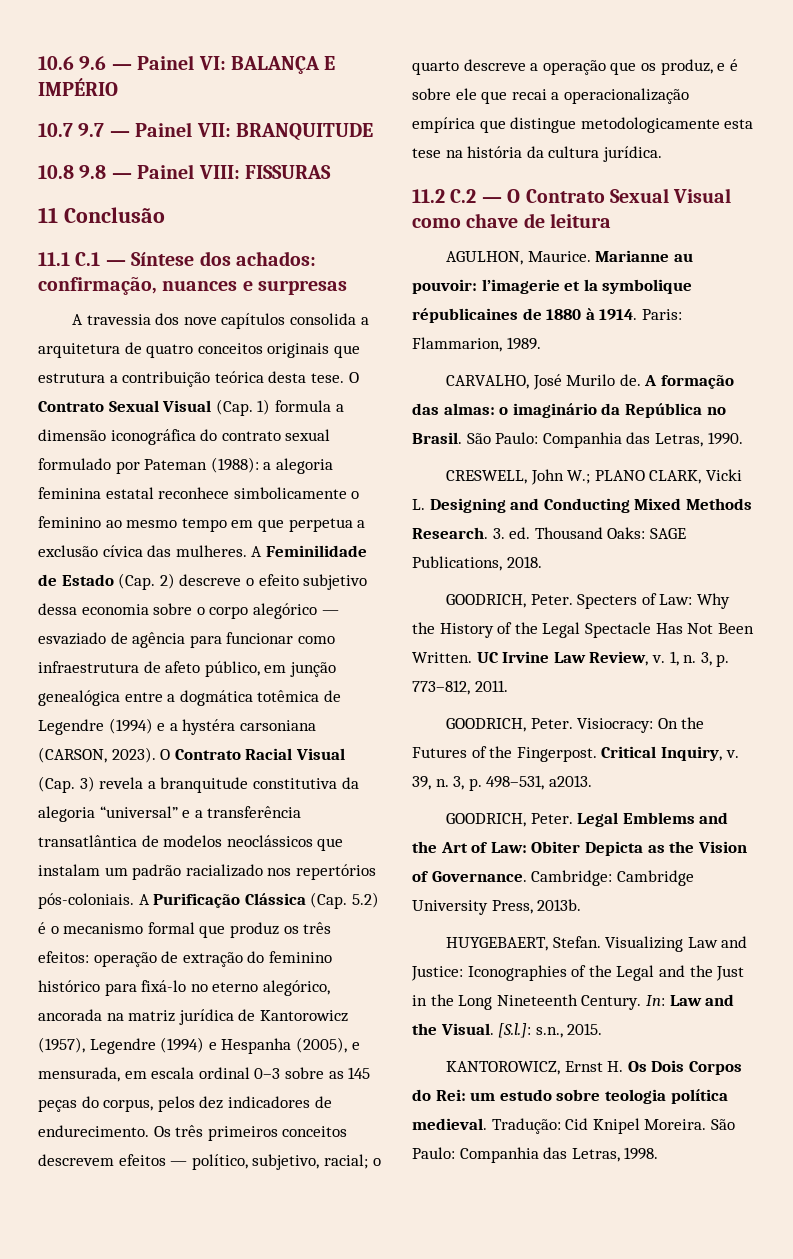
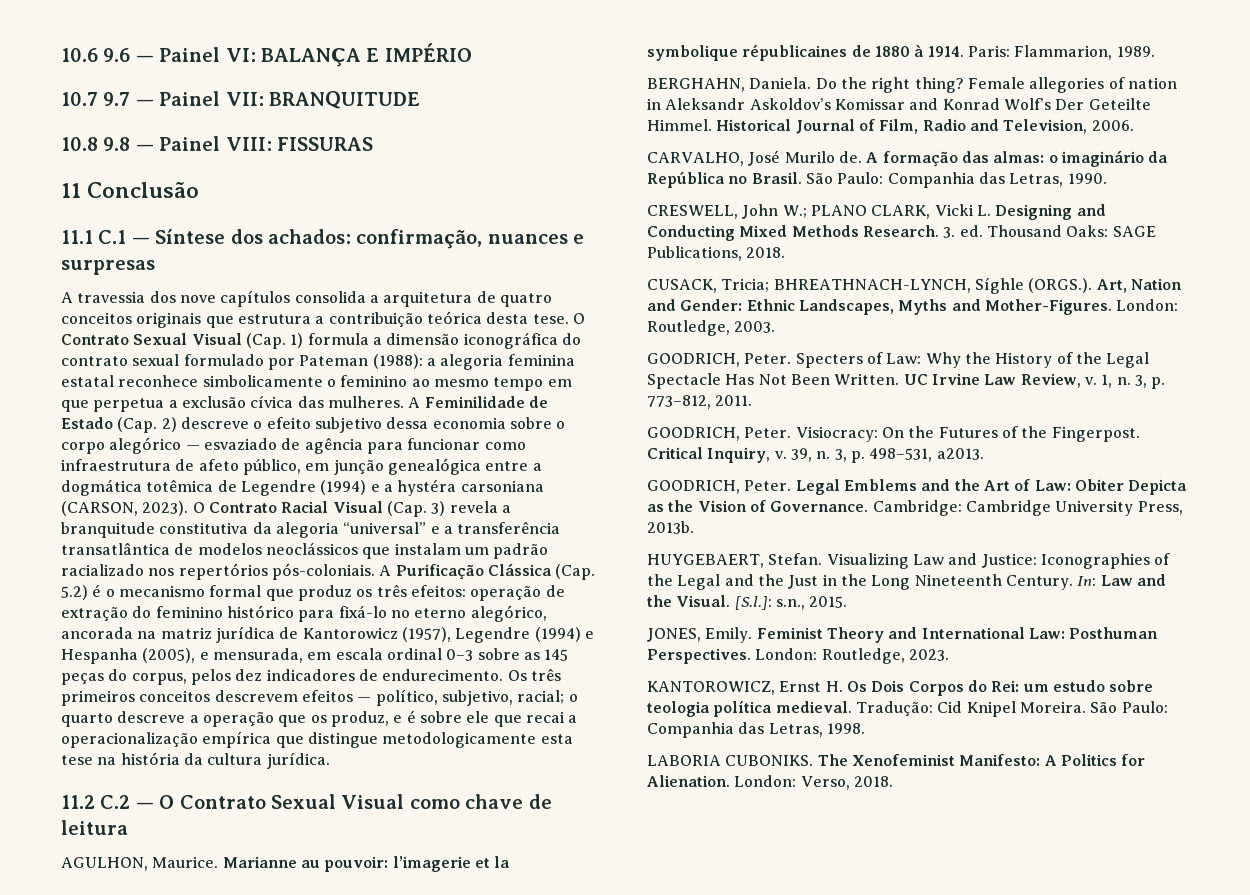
+ BERGHAHN, Daniela. Do the right thing? Female allegories of nation in Aleksandr Askoldov’s Komissar and Konrad Wolf’s Der Geteilte Himmel. Historical Journal of Film, Radio and Television, 2006.
+ CUSACK, Tricia; BHREATHNACH-LYNCH, Síghle (ORGS.). Art, Nation and Gender: Ethnic Landscapes, Myths and Mother-Figures. London: Routledge, 2003.
+ JONES, Emily. Feminist Theory and International Law: Posthuman Perspectives. London: Routledge, 2023.
+ LABORIA CUBONIKS. The Xenofeminist Manifesto: A Politics for Alienation. London: Verso, 2018.

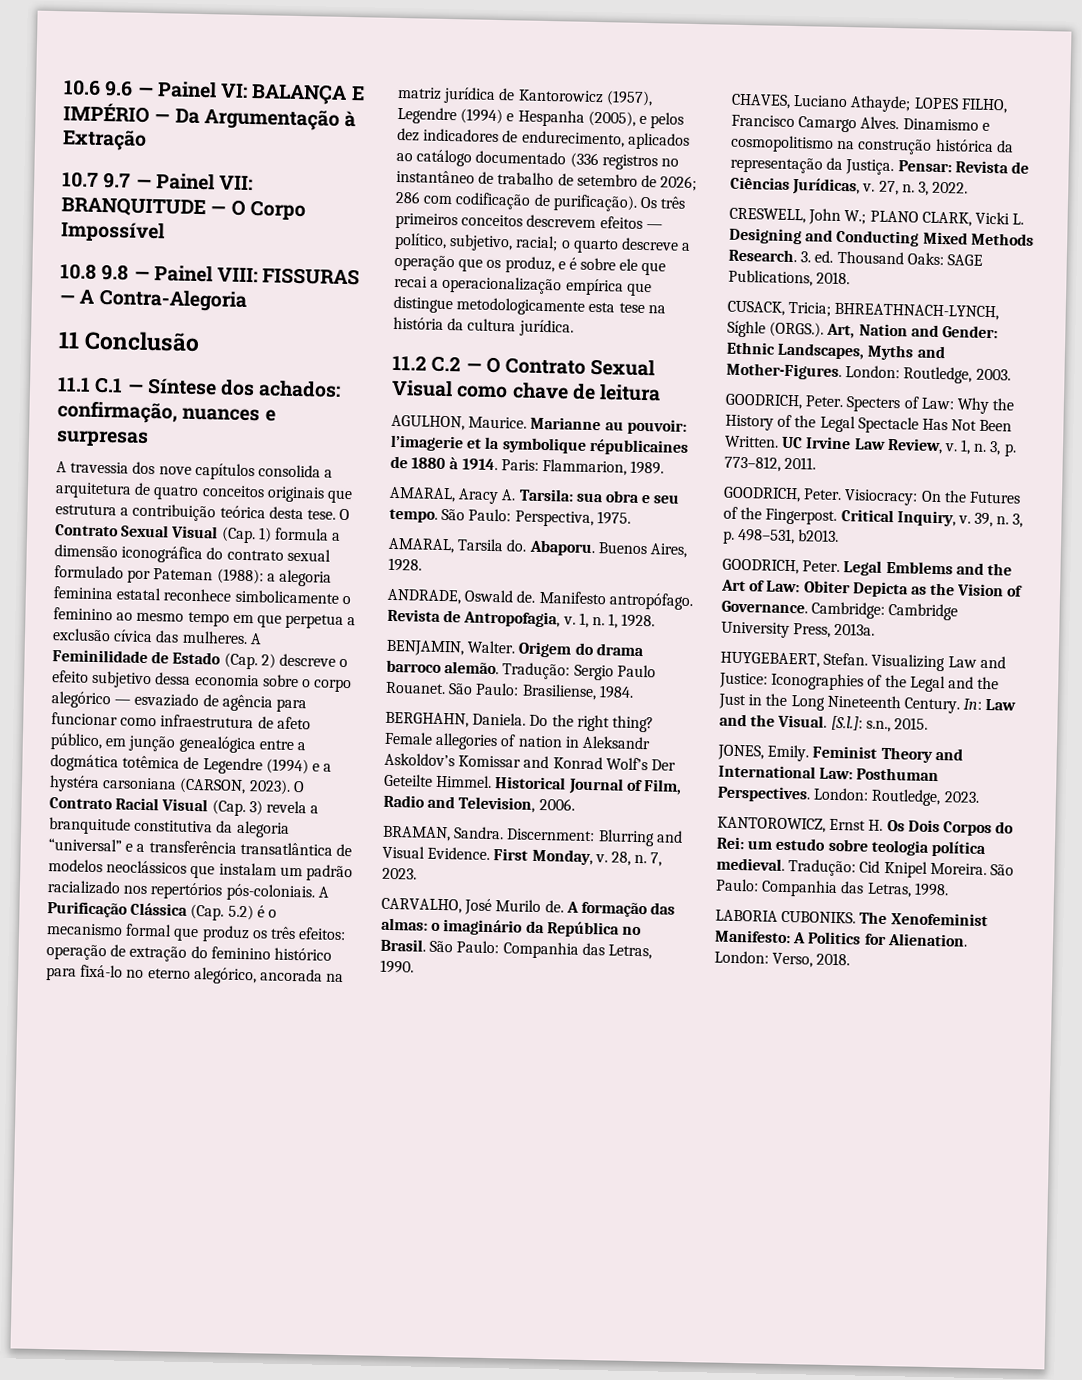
- 10.6 9.6 — Painel VI: BALANÇA E IMPÉRIO
+ 10.6 9.6 — Painel VI: BALANÇA E IMPÉRIO — Da Argumentação à Extração
- 10.7 9.7 — Painel VII: BRANQUITUDE
+ 10.7 9.7 — Painel VII: BRANQUITUDE — O Corpo Impossível
- 10.8 9.8 — Painel VIII: FISSURAS
+ 10.8 9.8 — Painel VIII: FISSURAS — A Contra-Alegoria
- A Purificação Clássica (Cap. 5.2) é o mecanismo formal que produz os três efeitos: operação de extração do feminino histórico para fixá-lo no eterno alegórico, ancorada na matriz jurídica de Kantorowicz (1957), Legendre (1994) e Hespanha (2005), e mensurada, em escala ordinal 0–3 sobre as 145 peças do corpus, pelos dez indicadores de endurecimento.
+ A Purificação Clássica (Cap. 5.2) é o mecanismo formal que produz os três efeitos: operação de extração do feminino histórico para fixá-lo no eterno alegórico, ancorada na matriz jurídica de Kantorowicz (1957), Legendre (1994) e Hespanha (2005), e pelos dez indicadores de endurecimento, aplicados ao catálogo documentado (336 registros no instantâneo de trabalho de setembro de 2026; 286 com codificação de purificação).
+ AMARAL, Aracy A. Tarsila: sua obra e seu tempo. São Paulo: Perspectiva, 1975.
+ AMARAL, Tarsila do. Abaporu. Buenos Aires, 1928.
+ ANDRADE, Oswald de. Manifesto antropófago. Revista de Antropofagia, v. 1, n. 1, 1928.
+ BENJAMIN, Walter. Origem do drama barroco alemão. Tradução: Sergio Paulo Rouanet. São Paulo: Brasiliense, 1984.
+ BRAMAN, Sandra. Discernment: Blurring and Visual Evidence. First Monday, v. 28, n. 7, 2023.
+ CHAVES, Luciano Athayde; LOPES FILHO, Francisco Camargo Alves. Dinamismo e cosmopolitismo na construção histórica da representação da Justiça. Pensar: Revista de Ciências Jurídicas, v. 27, n. 3, 2022.
- 3, p. 498–531, a2013.
+ 3, p. 498–531, b2013.
- Cambridge: Cambridge University Press, 2013b.
+ Cambridge: Cambridge University Press, 2013a.

